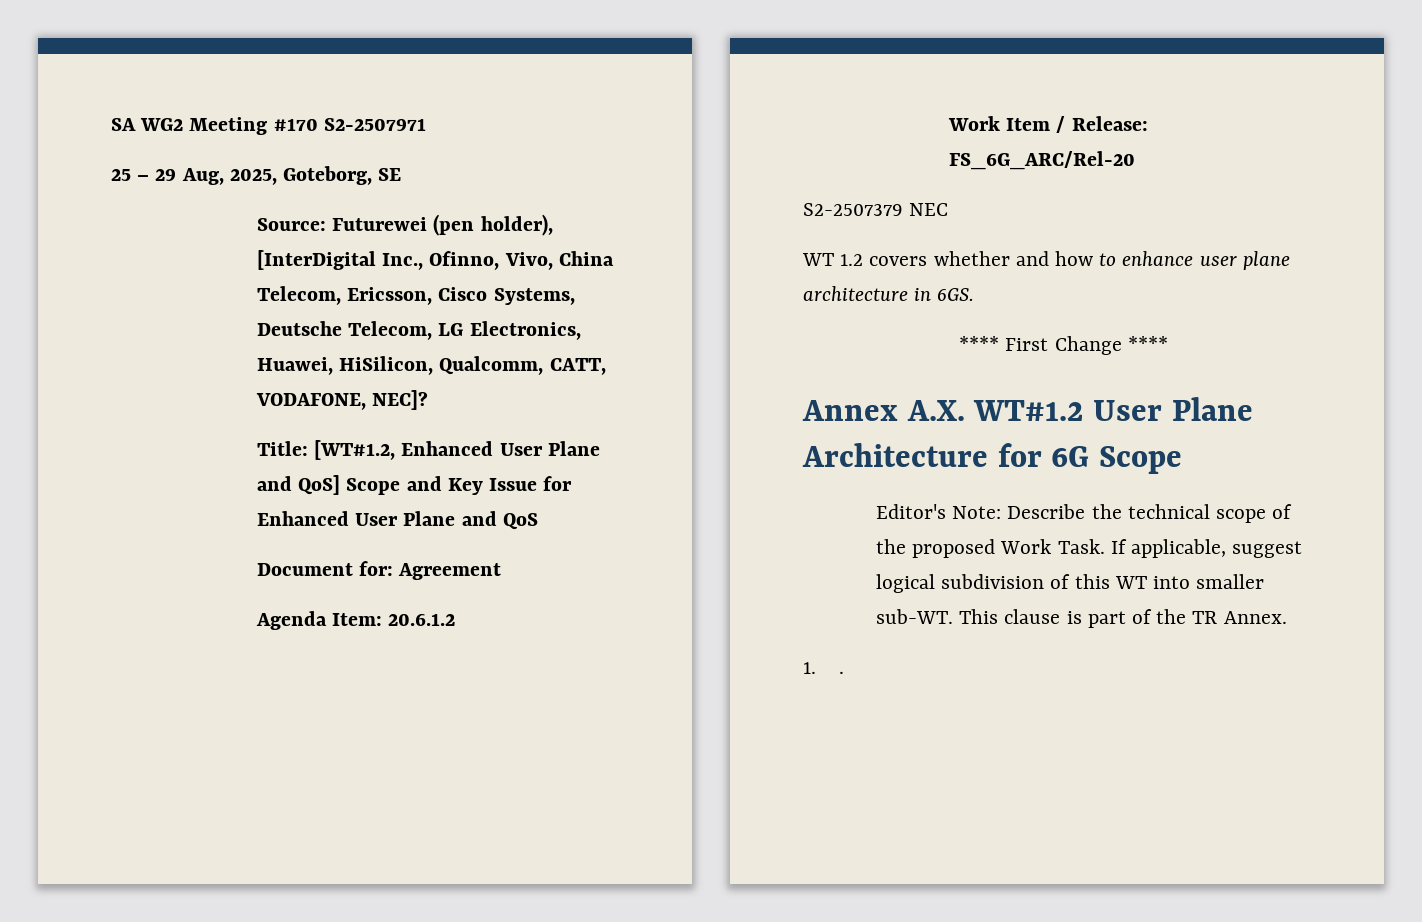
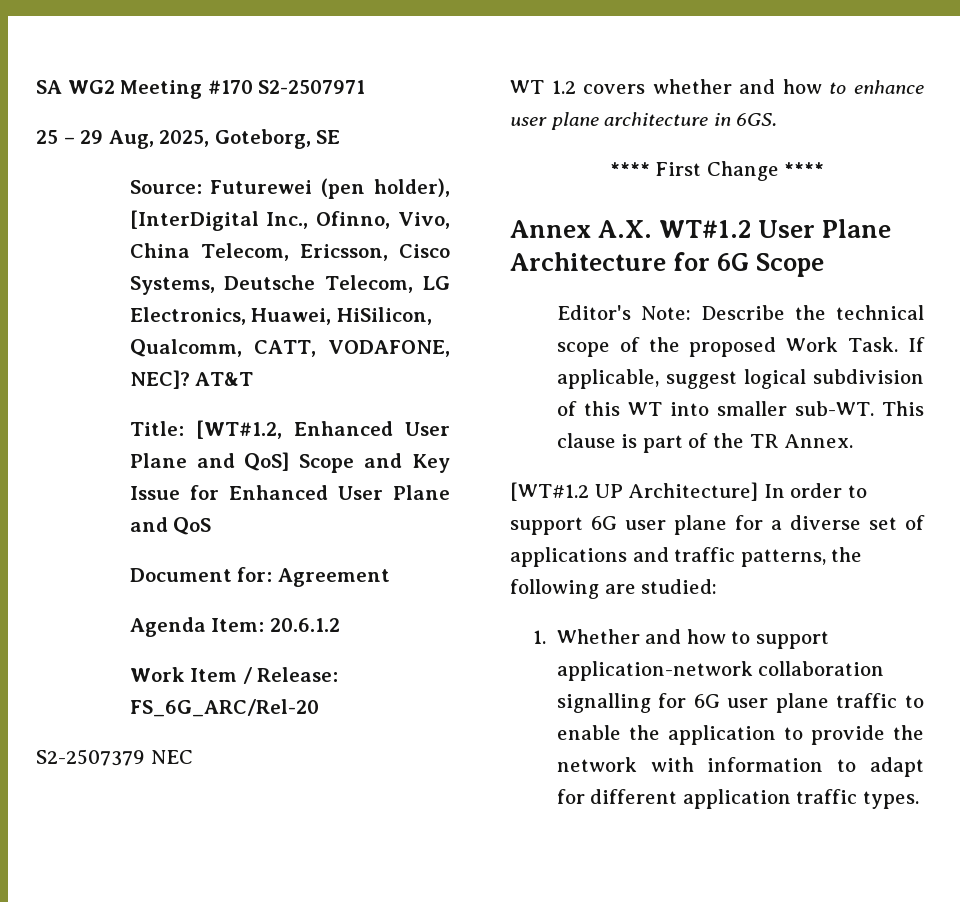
+ AT&T
- 1. .
+ [WT#1.2 UP Architecture] In order to support 6G user plane for a diverse set of applications and traffic patterns, the following are studied:
+ 1. Whether and how to support application-network collaboration signalling for 6G user plane traffic to enable the application to provide the network with information to adapt for different application traffic types.

